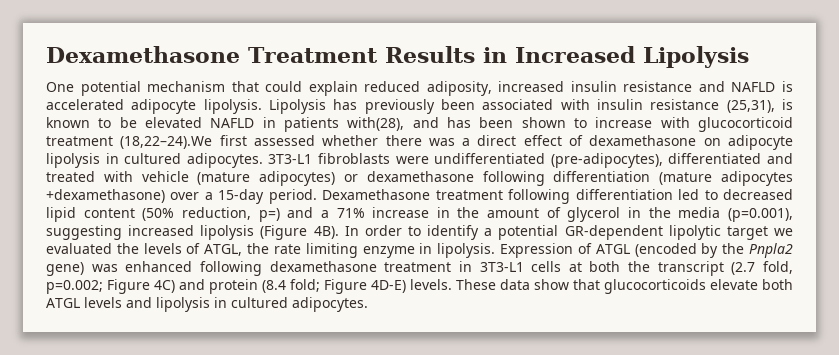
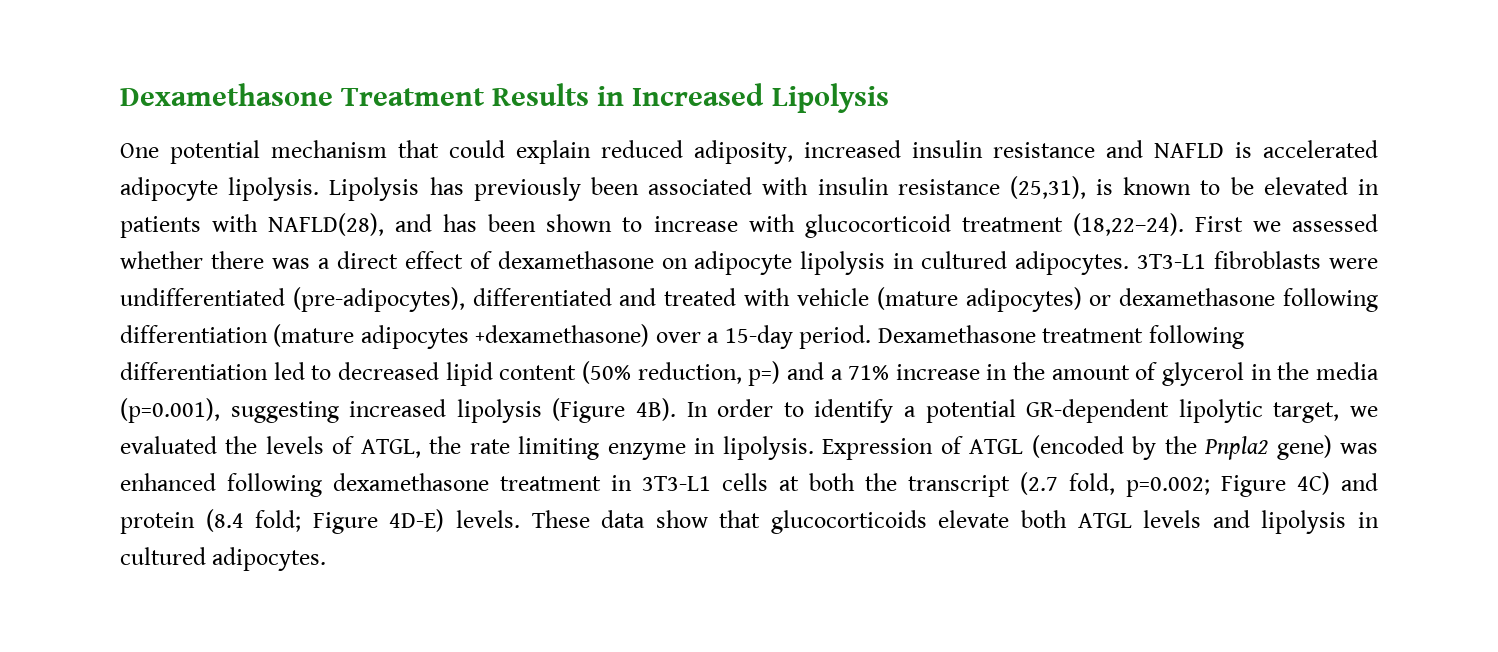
- Lipolysis has previously been associated with insulin resistance (25,31), is known to be elevated NAFLD in patients with(28), and has been shown to increase with glucocorticoid treatment (18,22–24).We first assessed whether there was a direct effect of dexamethasone on adipocyte lipolysis in cultured adipocytes.
+ Lipolysis has previously been associated with insulin resistance (25,31), is known to be elevated in patients with NAFLD(28), and has been shown to increase with glucocorticoid treatment (18,22–24). First we assessed whether there was a direct effect of dexamethasone on adipocyte lipolysis in cultured adipocytes.
- In order to identify a potential GR-dependent lipolytic target we evaluated the levels of ATGL, the rate limiting enzyme in lipolysis.
+ In order to identify a potential GR-dependent lipolytic target, we evaluated the levels of ATGL, the rate limiting enzyme in lipolysis.

